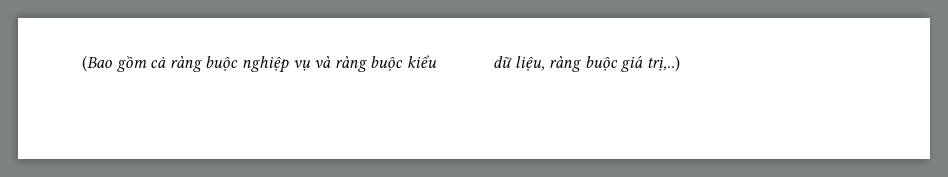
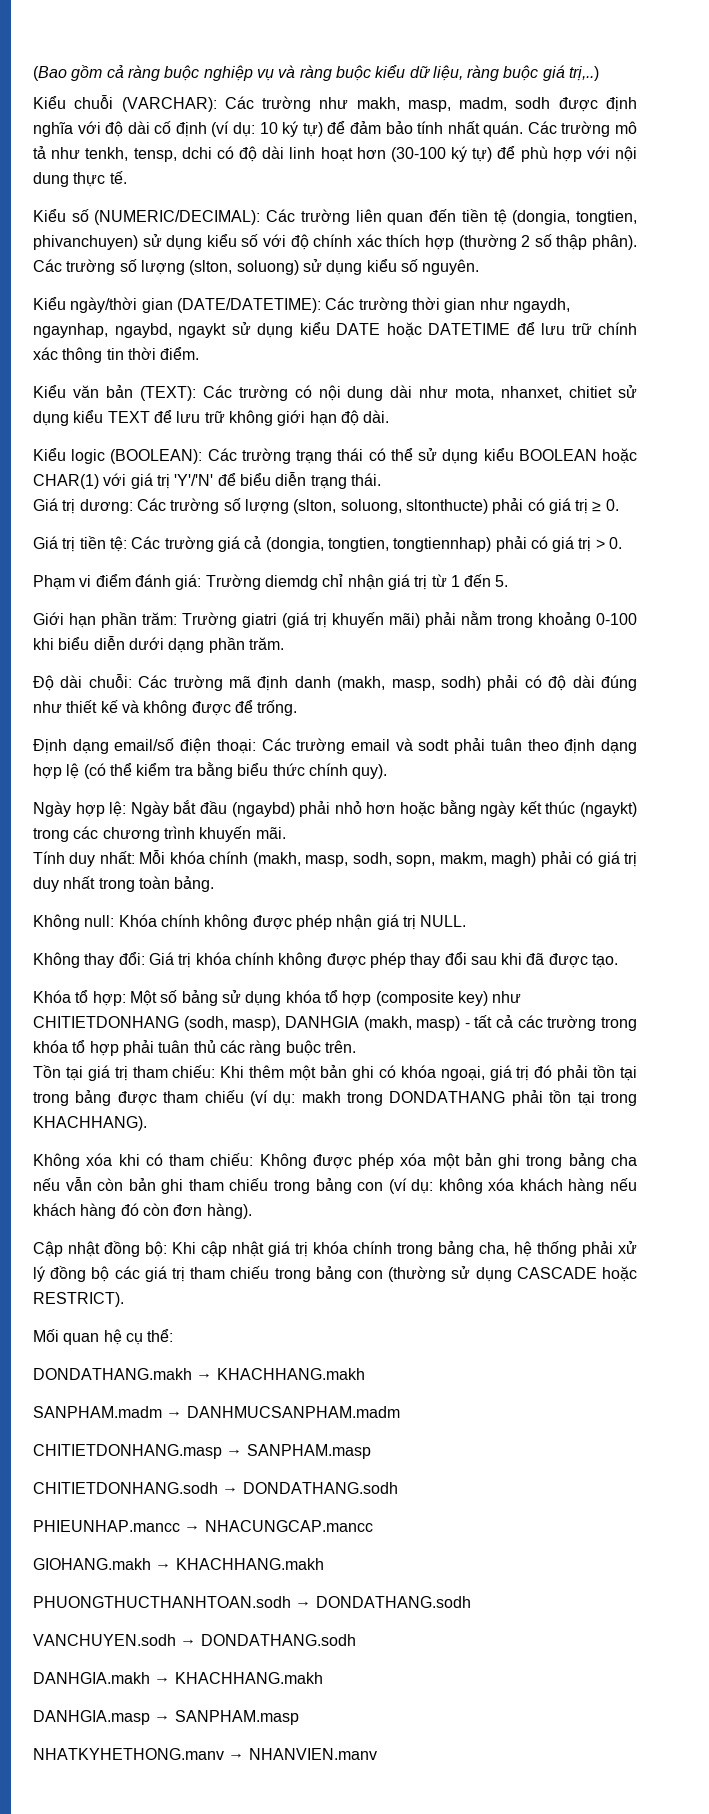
+ Kiểu chuỗi (VARCHAR): Các trường như makh, masp, madm, sodh được định nghĩa với độ dài cố định (ví dụ: 10 ký tự) để đảm bảo tính nhất quán. Các trường mô tả như tenkh, tensp, dchi có độ dài linh hoạt hơn (30-100 ký tự) để phù hợp với nội dung thực tế.
+ Kiểu số (NUMERIC/DECIMAL): Các trường liên quan đến tiền tệ (dongia, tongtien, phivanchuyen) sử dụng kiểu số với độ chính xác thích hợp (thường 2 số thập phân). Các trường số lượng (slton, soluong) sử dụng kiểu số nguyên.
+ Kiểu ngày/thời gian (DATE/DATETIME): Các trường thời gian như ngaydh, ngaynhap, ngaybd, ngaykt sử dụng kiểu DATE hoặc DATETIME để lưu trữ chính xác thông tin thời điểm.
+ Kiểu văn bản (TEXT): Các trường có nội dung dài như mota, nhanxet, chitiet sử dụng kiểu TEXT để lưu trữ không giới hạn độ dài.
+ Kiểu logic (BOOLEAN): Các trường trạng thái có thể sử dụng kiểu BOOLEAN hoặc CHAR(1) với giá trị 'Y'/'N' để biểu diễn trạng thái.
+ Giá trị dương: Các trường số lượng (slton, soluong, sltonthucte) phải có giá trị ≥ 0.
+ Giá trị tiền tệ: Các trường giá cả (dongia, tongtien, tongtiennhap) phải có giá trị > 0.
+ Phạm vi điểm đánh giá: Trường diemdg chỉ nhận giá trị từ 1 đến 5.
+ Giới hạn phần trăm: Trường giatri (giá trị khuyến mãi) phải nằm trong khoảng 0-100 khi biểu diễn dưới dạng phần trăm.
+ Độ dài chuỗi: Các trường mã định danh (makh, masp, sodh) phải có độ dài đúng như thiết kế và không được để trống.
+ Định dạng email/số điện thoại: Các trường email và sodt phải tuân theo định dạng hợp lệ (có thể kiểm tra bằng biểu thức chính quy).
+ Ngày hợp lệ: Ngày bắt đầu (ngaybd) phải nhỏ hơn hoặc bằng ngày kết thúc (ngaykt) trong các chương trình khuyến mãi.
+ Tính duy nhất: Mỗi khóa chính (makh, masp, sodh, sopn, makm, magh) phải có giá trị duy nhất trong toàn bảng.
+ Không null: Khóa chính không được phép nhận giá trị NULL.
+ Không thay đổi: Giá trị khóa chính không được phép thay đổi sau khi đã được tạo.
+ Khóa tổ hợp: Một số bảng sử dụng khóa tổ hợp (composite key) như CHITIETDONHANG (sodh, masp), DANHGIA (makh, masp) - tất cả các trường trong khóa tổ hợp phải tuân thủ các ràng buộc trên.
+ Tồn tại giá trị tham chiếu: Khi thêm một bản ghi có khóa ngoại, giá trị đó phải tồn tại trong bảng được tham chiếu (ví dụ: makh trong DONDATHANG phải tồn tại trong KHACHHANG).
+ Không xóa khi có tham chiếu: Không được phép xóa một bản ghi trong bảng cha nếu vẫn còn bản ghi tham chiếu trong bảng con (ví dụ: không xóa khách hàng nếu khách hàng đó còn đơn hàng).
+ Cập nhật đồng bộ: Khi cập nhật giá trị khóa chính trong bảng cha, hệ thống phải xử lý đồng bộ các giá trị tham chiếu trong bảng con (thường sử dụng CASCADE hoặc RESTRICT).
+ Mối quan hệ cụ thể:
+ DONDATHANG.makh → KHACHHANG.makh
+ SANPHAM.madm → DANHMUCSANPHAM.madm
+ CHITIETDONHANG.masp → SANPHAM.masp
+ CHITIETDONHANG.sodh → DONDATHANG.sodh
+ PHIEUNHAP.mancc → NHACUNGCAP.mancc
+ GIOHANG.makh → KHACHHANG.makh
+ PHUONGTHUCTHANHTOAN.sodh → DONDATHANG.sodh
+ VANCHUYEN.sodh → DONDATHANG.sodh
+ DANHGIA.makh → KHACHHANG.makh
+ DANHGIA.masp → SANPHAM.masp
+ NHATKYHETHONG.manv → NHANVIEN.manv

